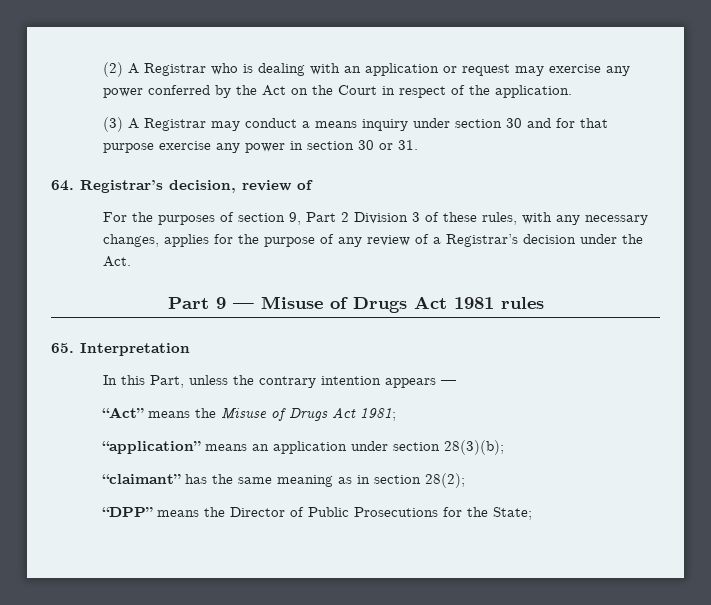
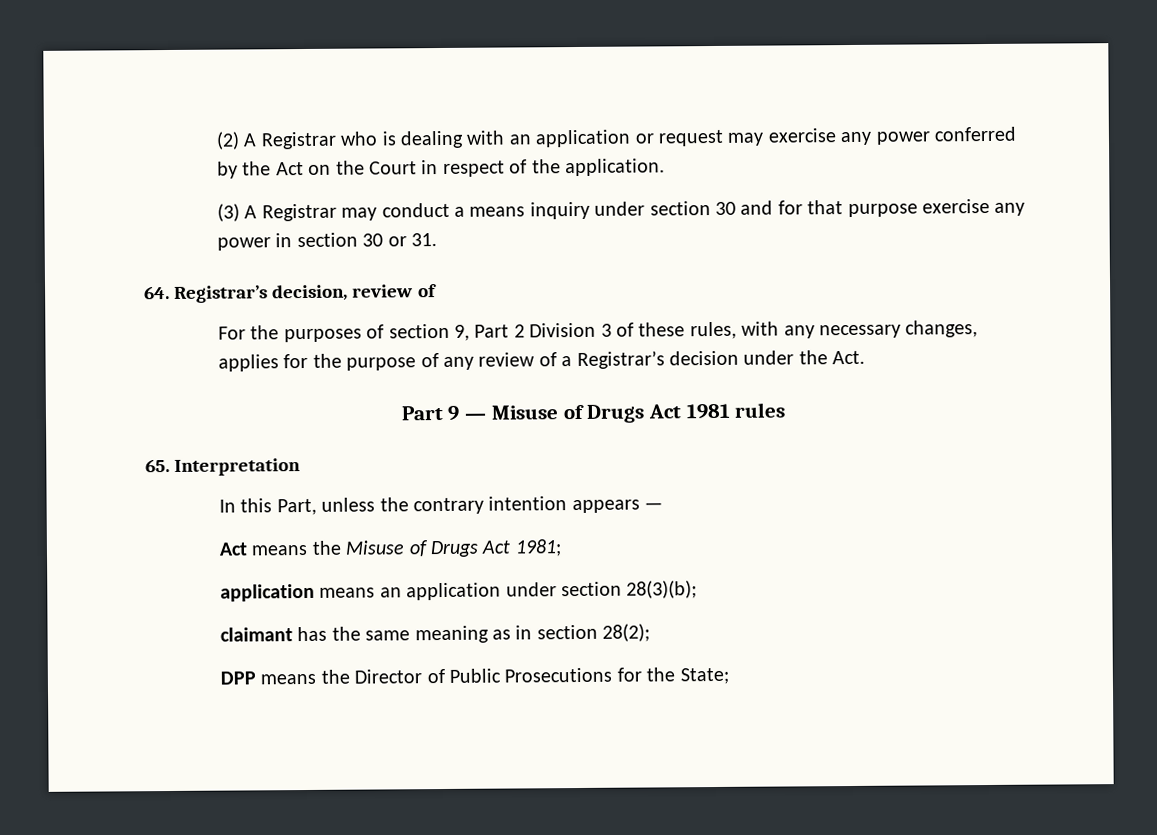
- “Act” means the Misuse of Drugs Act 1981;
+ Act means the Misuse of Drugs Act 1981;
- “application” means an application under section 28(3)(b);
+ application means an application under section 28(3)(b);
- “claimant” has the same meaning as in section 28(2);
+ claimant has the same meaning as in section 28(2);
- “DPP” means the Director of Public Prosecutions for the State;
+ DPP means the Director of Public Prosecutions for the State;

